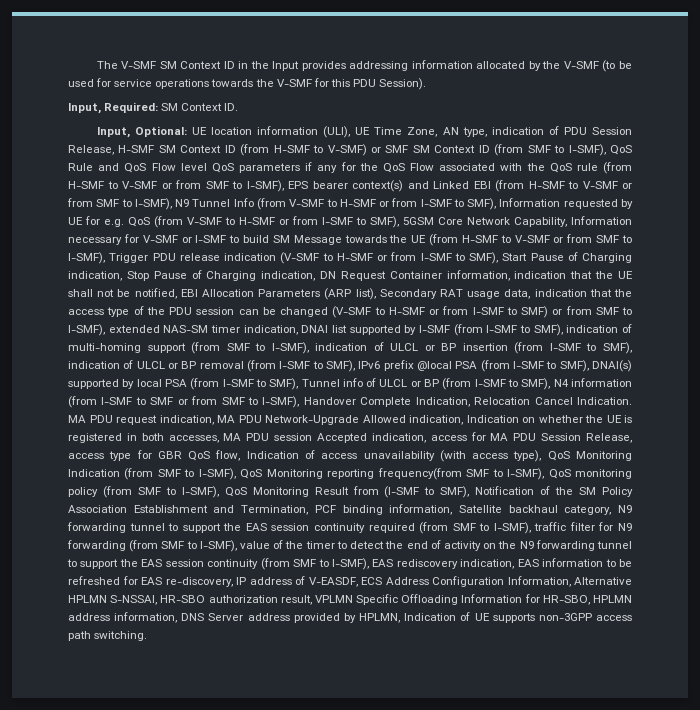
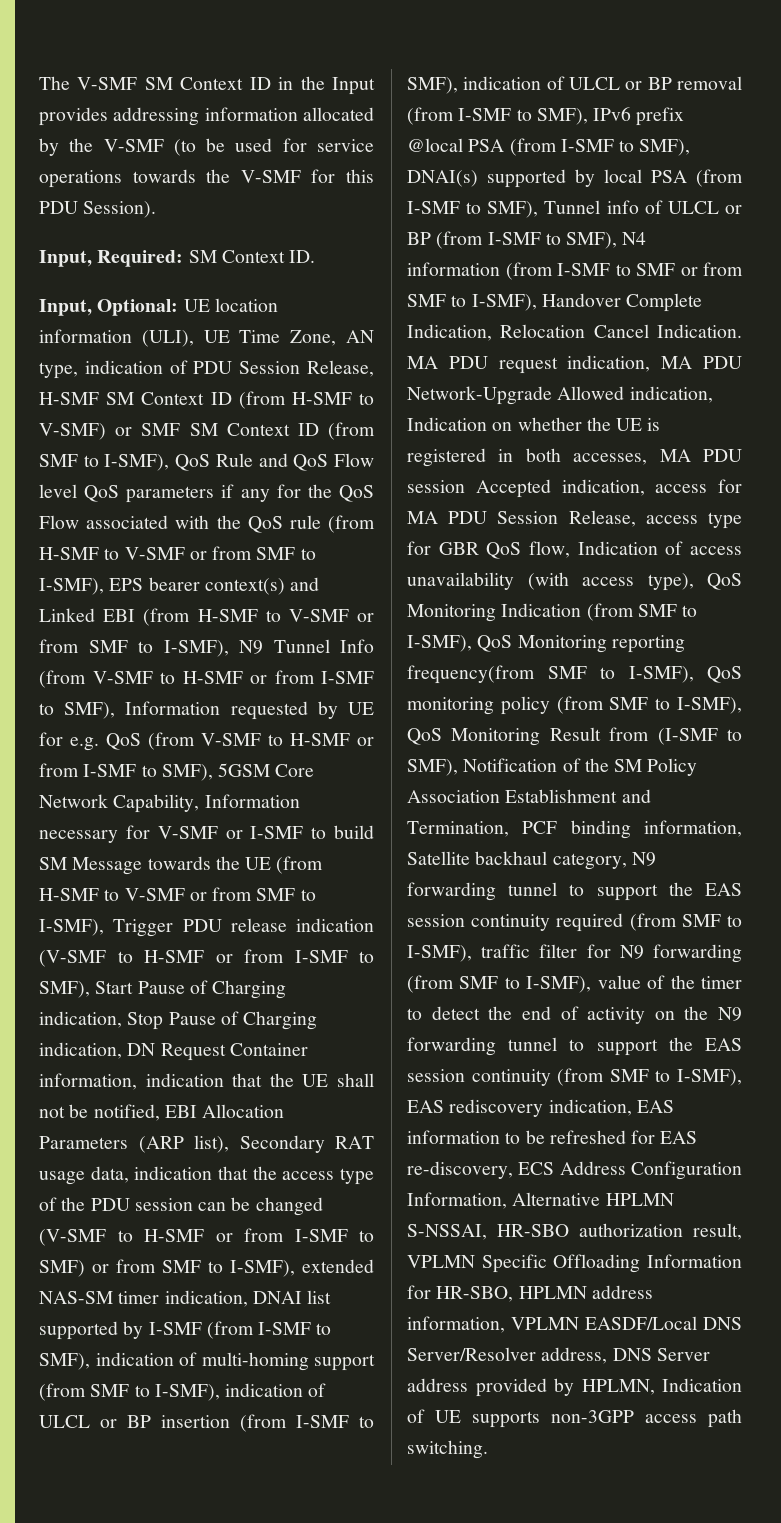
- MA PDU request indication, MA PDU Network-Upgrade Allowed indication, Indication on whether the UE is registered in both accesses, MA PDU session Accepted indication, access for MA PDU Session Release, access type for GBR QoS flow, Indication of access unavailability (with access type), QoS Monitoring Indication (from SMF to I-SMF), QoS Monitoring reporting frequency(from SMF to I-SMF), QoS monitoring policy (from SMF to I-SMF), QoS Monitoring Result from (I-SMF to SMF), Notification of the SM Policy Association Establishment and Termination, PCF binding information, Satellite backhaul category, N9 forwarding tunnel to support the EAS session continuity required (from SMF to I-SMF), traffic filter for N9 forwarding (from SMF to I-SMF), value of the timer to detect the end of activity on the N9 forwarding tunnel to support the EAS session continuity (from SMF to I-SMF), EAS rediscovery indication, EAS information to be refreshed for EAS re-discovery, IP address of V-EASDF, ECS Address Configuration Information, Alternative HPLMN S-NSSAI, HR-SBO authorization result, VPLMN Specific Offloading Information for HR-SBO, HPLMN address information, DNS Server address provided by HPLMN, Indication of UE supports non-3GPP access path switching.
+ MA PDU request indication, MA PDU Network-Upgrade Allowed indication, Indication on whether the UE is registered in both accesses, MA PDU session Accepted indication, access for MA PDU Session Release, access type for GBR QoS flow, Indication of access unavailability (with access type), QoS Monitoring Indication (from SMF to I-SMF), QoS Monitoring reporting frequency(from SMF to I-SMF), QoS monitoring policy (from SMF to I-SMF), QoS Monitoring Result from (I-SMF to SMF), Notification of the SM Policy Association Establishment and Termination, PCF binding information, Satellite backhaul category, N9 forwarding tunnel to support the EAS session continuity required (from SMF to I-SMF), traffic filter for N9 forwarding (from SMF to I-SMF), value of the timer to detect the end of activity on the N9 forwarding tunnel to support the EAS session continuity (from SMF to I-SMF), EAS rediscovery indication, EAS information to be refreshed for EAS re-discovery, ECS Address Configuration Information, Alternative HPLMN S-NSSAI, HR-SBO authorization result, VPLMN Specific Offloading Information for HR-SBO, HPLMN address information, VPLMN EASDF/Local DNS Server/Resolver address, DNS Server address provided by HPLMN, Indication of UE supports non-3GPP access path switching.

